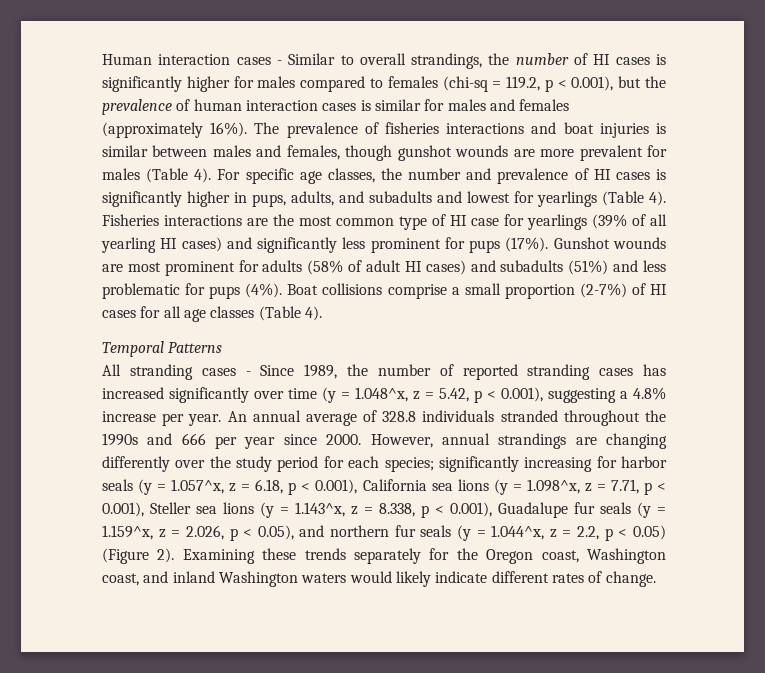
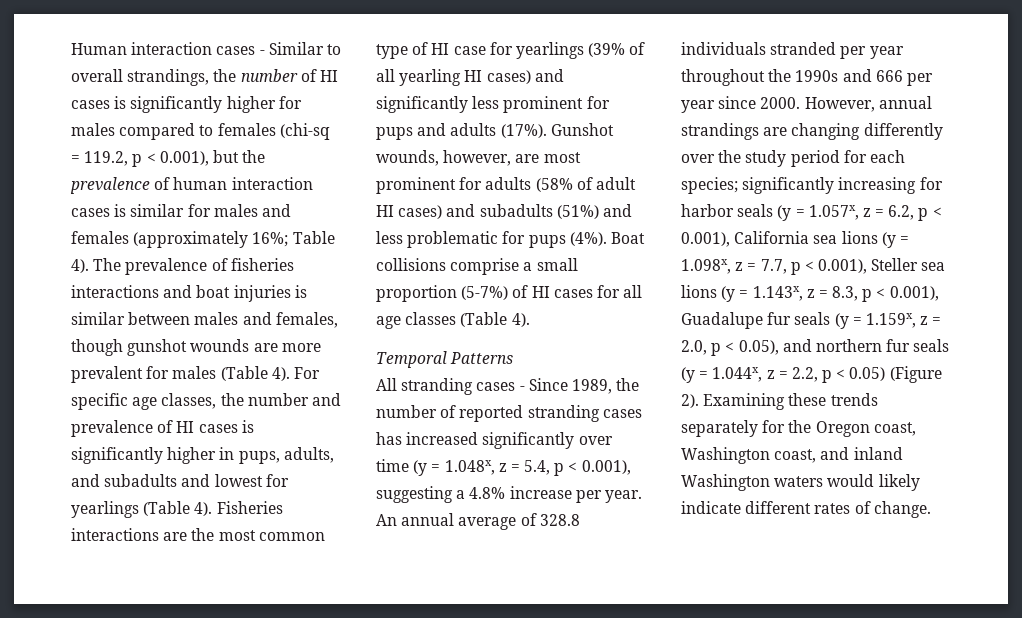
- Human interaction cases - Similar to overall strandings, the number of HI cases is significantly higher for males compared to females (chi-sq = 119.2, p < 0.001), but the prevalence of human interaction cases is similar for males and females (approximately 16%).
+ Human interaction cases - Similar to overall strandings, the number of HI cases is significantly higher for males compared to females (chi-sq = 119.2, p < 0.001), but the prevalence of human interaction cases is similar for males and females (approximately 16%; Table 4).
- Fisheries interactions are the most common type of HI case for yearlings (39% of all yearling HI cases) and significantly less prominent for pups (17%). Gunshot wounds are most prominent for adults (58% of adult HI cases) and subadults (51%) and less problematic for pups (4%).
+ Fisheries interactions are the most common type of HI case for yearlings (39% of all yearling HI cases) and significantly less prominent for pups and adults (17%). Gunshot wounds, however, are most prominent for adults (58% of adult HI cases) and subadults (51%) and less problematic for pups (4%).
- Boat collisions comprise a small proportion (2-7%) of HI cases for all age classes (Table 4).
+ Boat collisions comprise a small proportion (5-7%) of HI cases for all age classes (Table 4).
- All stranding cases - Since 1989, the number of reported stranding cases has increased significantly over time (y = 1.048^x, z = 5.42, p < 0.001), suggesting a 4.8% increase per year.
+ All stranding cases - Since 1989, the number of reported stranding cases has increased significantly over time (y = 1.048x, z = 5.4, p < 0.001), suggesting a 4.8% increase per year.
- An annual average of 328.8 individuals stranded throughout the 1990s and 666 per year since 2000.
+ An annual average of 328.8 individuals stranded per year throughout the 1990s and 666 per year since 2000.
- significantly increasing for harbor seals (y = 1.057^x, z = 6.18, p < 0.001), California sea lions (y = 1.098^x, z = 7.71, p < 0.001), Steller sea lions (y = 1.143^x, z = 8.338, p < 0.001), Guadalupe fur seals (y = 1.159^x, z = 2.026, p < 0.05), and northern fur seals (y = 1.044^x, z = 2.2, p < 0.05) (Figure 2).
+ significantly increasing for harbor seals (y = 1.057x, z = 6.2, p < 0.001), California sea lions (y = 1.098x, z = 7.7, p < 0.001), Steller sea lions (y = 1.143x, z = 8.3, p < 0.001), Guadalupe fur seals (y = 1.159x, z = 2.0, p < 0.05), and northern fur seals (y = 1.044x, z = 2.2, p < 0.05) (Figure 2).

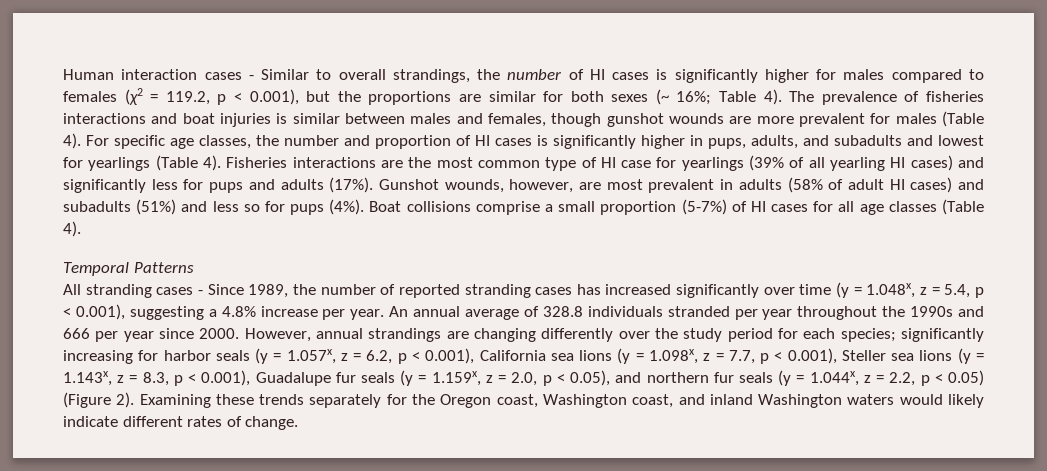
- Human interaction cases - Similar to overall strandings, the number of HI cases is significantly higher for males compared to females (chi-sq = 119.2, p < 0.001), but the prevalence of human interaction cases is similar for males and females (approximately 16%; Table 4).
+ Human interaction cases - Similar to overall strandings, the number of HI cases is significantly higher for males compared to females (χ2 = 119.2, p < 0.001), but the proportions are similar for both sexes (~ 16%; Table 4).
- For specific age classes, the number and prevalence of HI cases is significantly higher in pups, adults, and subadults and lowest for yearlings (Table 4).
+ For specific age classes, the number and proportion of HI cases is significantly higher in pups, adults, and subadults and lowest for yearlings (Table 4).
- Fisheries interactions are the most common type of HI case for yearlings (39% of all yearling HI cases) and significantly less prominent for pups and adults (17%).
+ Fisheries interactions are the most common type of HI case for yearlings (39% of all yearling HI cases) and significantly less for pups and adults (17%).
- Gunshot wounds, however, are most prominent for adults (58% of adult HI cases) and subadults (51%) and less problematic for pups (4%).
+ Gunshot wounds, however, are most prevalent in adults (58% of adult HI cases) and subadults (51%) and less so for pups (4%).

